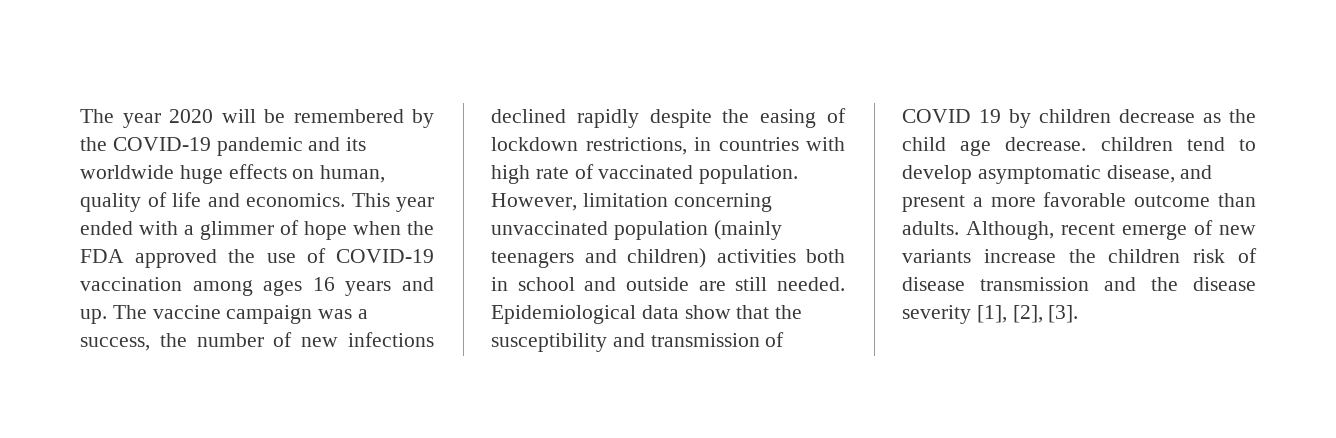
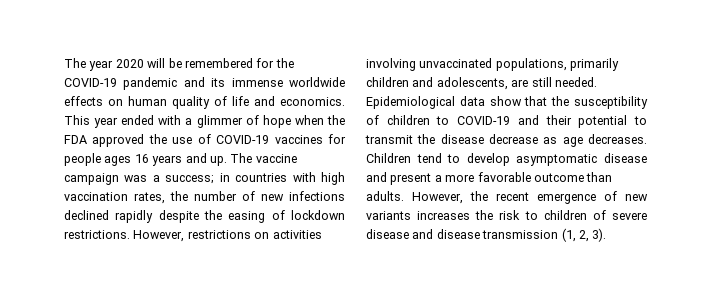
- The year 2020 will be remembered by the COVID-19 pandemic and its worldwide huge effects on human, quality of life and economics.
+ The year 2020 will be remembered for the COVID-19 pandemic and its immense worldwide effects on human quality of life and economics.
- This year ended with a glimmer of hope when the FDA approved the use of COVID-19 vaccination among ages 16 years and up.
+ This year ended with a glimmer of hope when the FDA approved the use of COVID-19 vaccines for people ages 16 years and up.
- The vaccine campaign was a success, the number of new infections declined rapidly despite the easing of lockdown restrictions, in countries with high rate of vaccinated population. However, limitation concerning unvaccinated population (mainly teenagers and children) activities both in school and outside are still needed.
+ The vaccine campaign was a success; in countries with high vaccination rates, the number of new infections declined rapidly despite the easing of lockdown restrictions. However, restrictions on activities involving unvaccinated populations, primarily children and adolescents, are still needed.
- Epidemiological data show that the susceptibility and transmission of COVID 19 by children decrease as the child age decrease. children tend to develop asymptomatic disease, and present a more favorable outcome than adults.
+ Epidemiological data show that the susceptibility of children to COVID-19 and their potential to transmit the disease decrease as age decreases. Children tend to develop asymptomatic disease and present a more favorable outcome than adults.
- Although, recent emerge of new variants increase the children risk of disease transmission and the disease severity [1], [2], [3].
+ However, the recent emergence of new variants increases the risk to children of severe disease and disease transmission (1, 2, 3).

